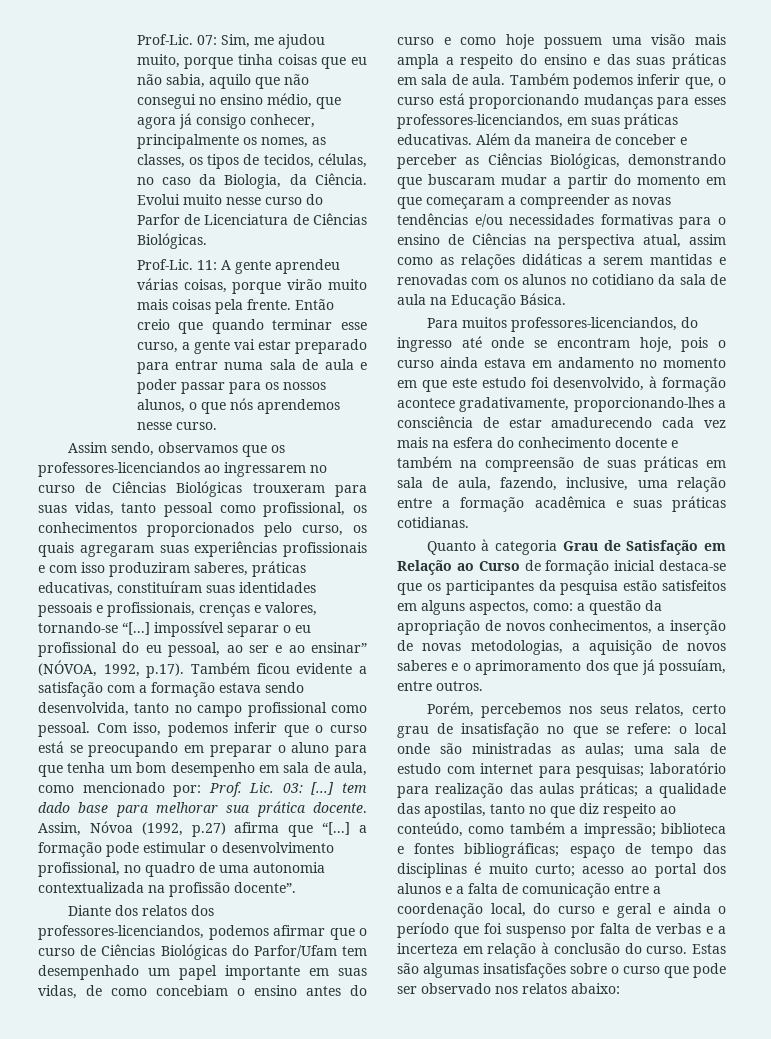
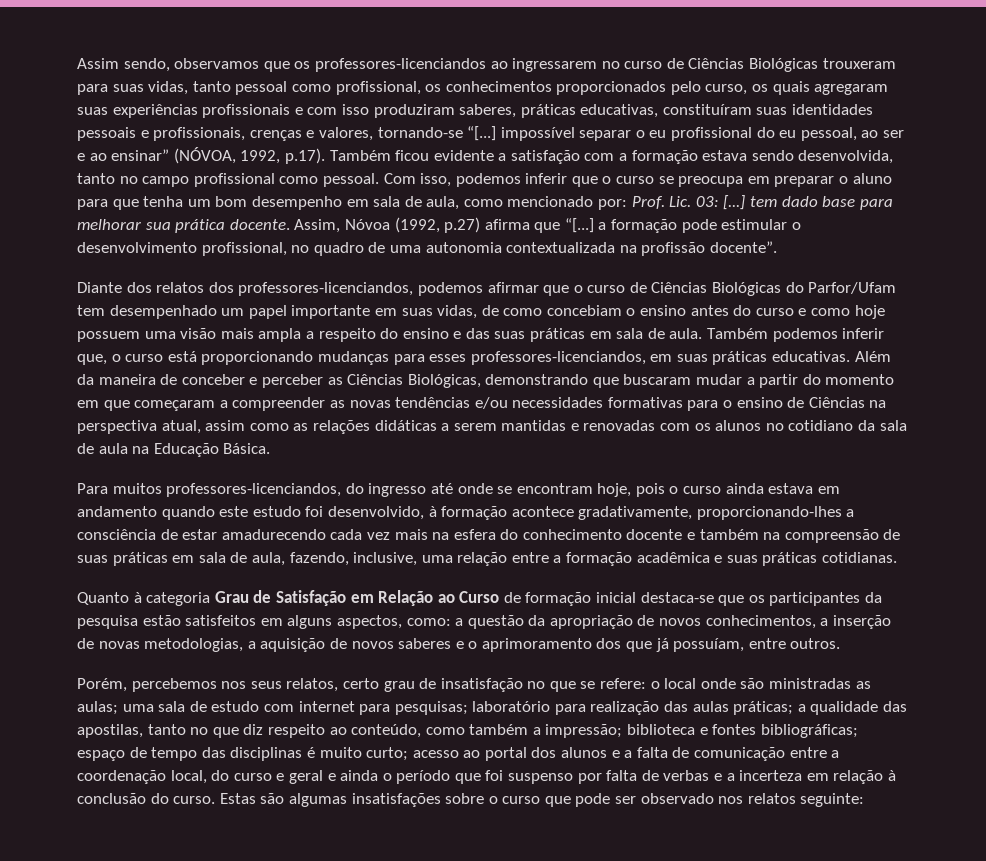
- Prof-Lic. 07: Sim, me ajudou muito, porque tinha coisas que eu não sabia, aquilo que não consegui no ensino médio, que agora já consigo conhecer, principalmente os nomes, as classes, os tipos de tecidos, células, no caso da Biologia, da Ciência. Evolui muito nesse curso do Parfor de Licenciatura de Ciências Biológicas.
- Prof-Lic. 11: A gente aprendeu várias coisas, porque virão muito mais coisas pela frente. Então creio que quando terminar esse curso, a gente vai estar preparado para entrar numa sala de aula e poder passar para os nossos alunos, o que nós aprendemos nesse curso.
- Com isso, podemos inferir que o curso está se preocupando em preparar o aluno para que tenha um bom desempenho em sala de aula, como mencionado por: Prof. Lic. 03: [...] tem dado base para melhorar sua prática docente.
+ Com isso, podemos inferir que o curso se preocupa em preparar o aluno para que tenha um bom desempenho em sala de aula, como mencionado por: Prof. Lic. 03: [...] tem dado base para melhorar sua prática docente.
- Para muitos professores-licenciandos, do ingresso até onde se encontram hoje, pois o curso ainda estava em andamento no momento em que este estudo foi desenvolvido, à formação acontece gradativamente, proporcionando-lhes a consciência de estar amadurecendo cada vez mais na esfera do conhecimento docente e também na compreensão de suas práticas em sala de aula, fazendo, inclusive, uma relação entre a formação acadêmica e suas práticas cotidianas.
+ Para muitos professores-licenciandos, do ingresso até onde se encontram hoje, pois o curso ainda estava em andamento quando este estudo foi desenvolvido, à formação acontece gradativamente, proporcionando-lhes a consciência de estar amadurecendo cada vez mais na esfera do conhecimento docente e também na compreensão de suas práticas em sala de aula, fazendo, inclusive, uma relação entre a formação acadêmica e suas práticas cotidianas.
- Estas são algumas insatisfações sobre o curso que pode ser observado nos relatos abaixo:
+ Estas são algumas insatisfações sobre o curso que pode ser observado nos relatos seguinte:

